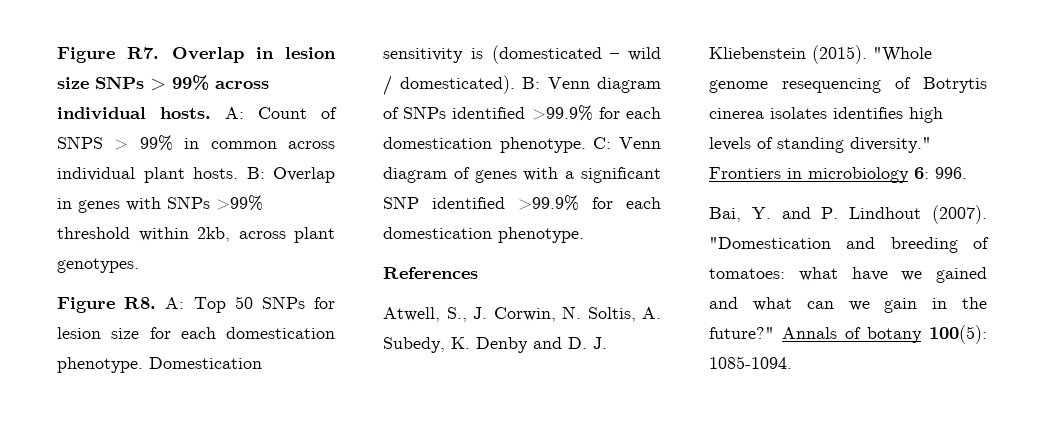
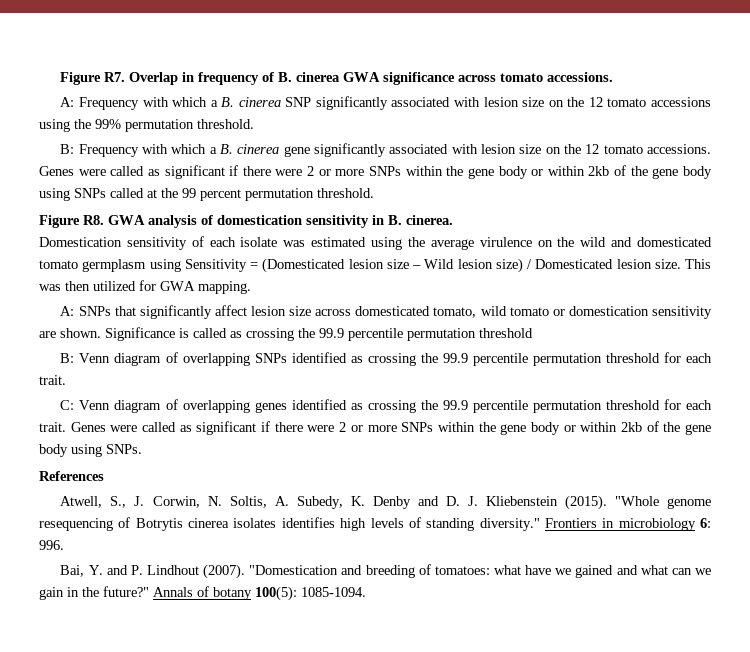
- Figure R7. Overlap in lesion size SNPs > 99% across individual hosts. A: Count of SNPS > 99% in common across individual plant hosts. B: Overlap in genes with SNPs >99% threshold within 2kb, across plant genotypes.
- Figure R8. A: Top 50 SNPs for lesion size for each domestication phenotype. Domestication sensitivity is (domesticated – wild / domesticated). B: Venn diagram of SNPs identified >99.9% for each domestication phenotype. C: Venn diagram of genes with a significant SNP identified >99.9% for each domestication phenotype.
+ Figure R7. Overlap in frequency of B. cinerea GWA significance across tomato accessions.
+ A: Frequency with which a B. cinerea SNP significantly associated with lesion size on the 12 tomato accessions using the 99% permutation threshold.
+ B: Frequency with which a B. cinerea gene significantly associated with lesion size on the 12 tomato accessions. Genes were called as significant if there were 2 or more SNPs within the gene body or within 2kb of the gene body using SNPs called at the 99 percent permutation threshold.
+ Figure R8. GWA analysis of domestication sensitivity in B. cinerea.
+ Domestication sensitivity of each isolate was estimated using the average virulence on the wild and domesticated tomato germplasm using Sensitivity = (Domesticated lesion size – Wild lesion size) / Domesticated lesion size. This was then utilized for GWA mapping.
+ A: SNPs that significantly affect lesion size across domesticated tomato, wild tomato or domestication sensitivity are shown. Significance is called as crossing the 99.9 percentile permutation threshold
+ B: Venn diagram of overlapping SNPs identified as crossing the 99.9 percentile permutation threshold for each trait.
+ C: Venn diagram of overlapping genes identified as crossing the 99.9 percentile permutation threshold for each trait. Genes were called as significant if there were 2 or more SNPs within the gene body or within 2kb of the gene body using SNPs.

